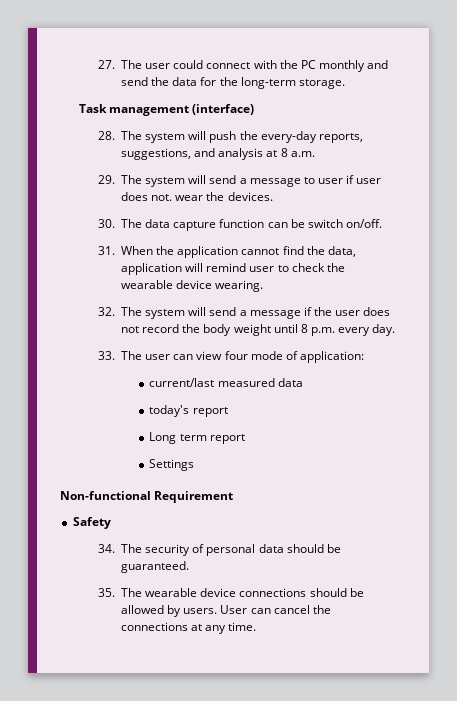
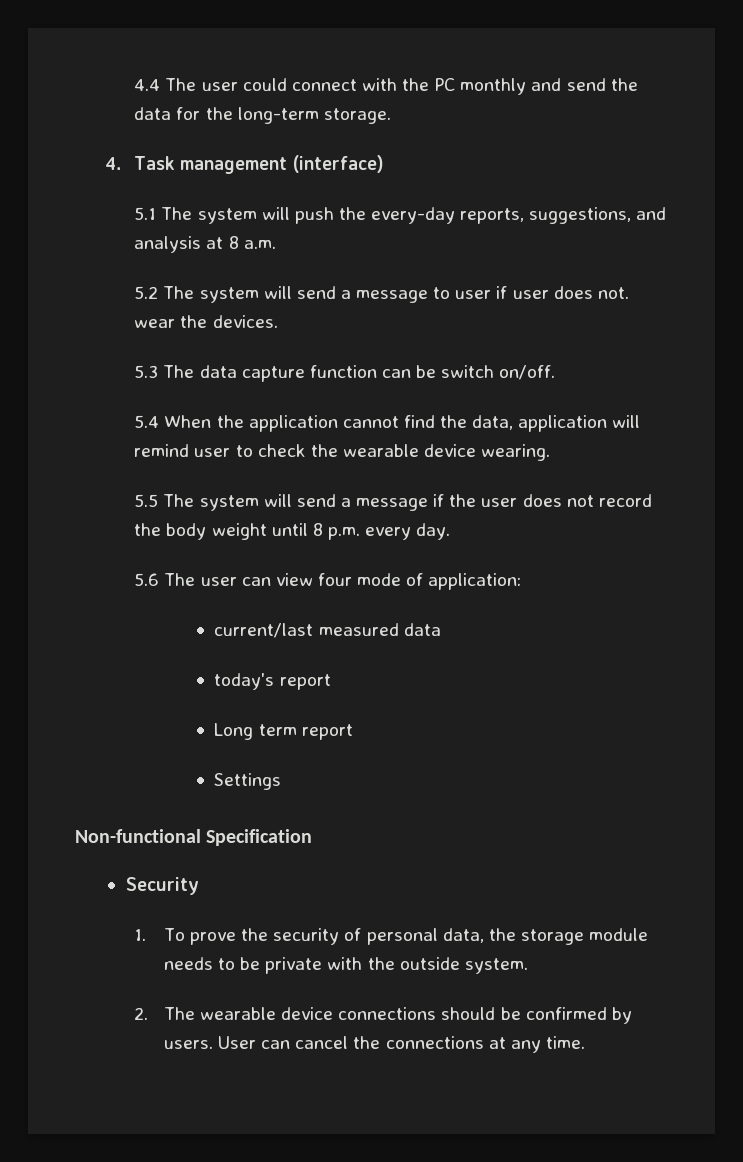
- 27. The user could connect with the PC monthly and send the data for the long-term storage.
+ 4.4 The user could connect with the PC monthly and send the data for the long-term storage.
- Task management (interface)
+ 4. Task management (interface)
- 28. The system will push the every-day reports, suggestions, and analysis at 8 a.m.
+ 5.1 The system will push the every-day reports, suggestions, and analysis at 8 a.m.
- 29. The system will send a message to user if user does not. wear the devices.
+ 5.2 The system will send a message to user if user does not. wear the devices.
- 30. The data capture function can be switch on/off.
+ 5.3 The data capture function can be switch on/off.
- 31. When the application cannot find the data, application will remind user to check the wearable device wearing.
+ 5.4 When the application cannot find the data, application will remind user to check the wearable device wearing.
- 32. The system will send a message if the user does not record the body weight until 8 p.m. every day.
+ 5.5 The system will send a message if the user does not record the body weight until 8 p.m. every day.
- 33. The user can view four mode of application:
+ 5.6 The user can view four mode of application:
- Non-functional Requirement
- Safety
- 34. The security of personal data should be guaranteed.
- 35. The wearable device connections should be allowed by users.
+ Non-functional Specification
+ Security
+ 1. To prove the security of personal data, the storage module needs to be private with the outside system.
+ 2. The wearable device connections should be confirmed by users.

